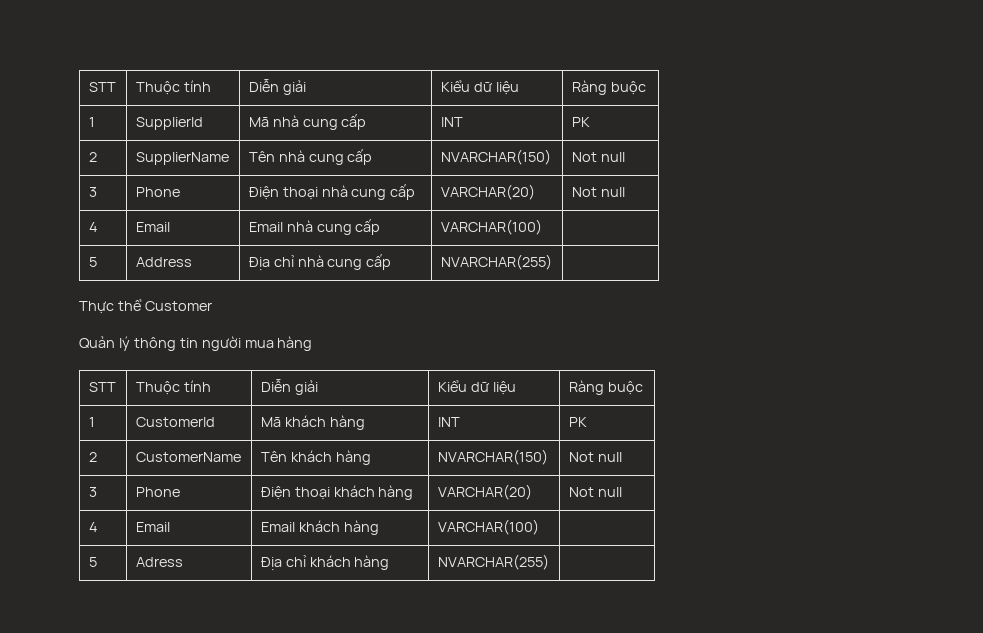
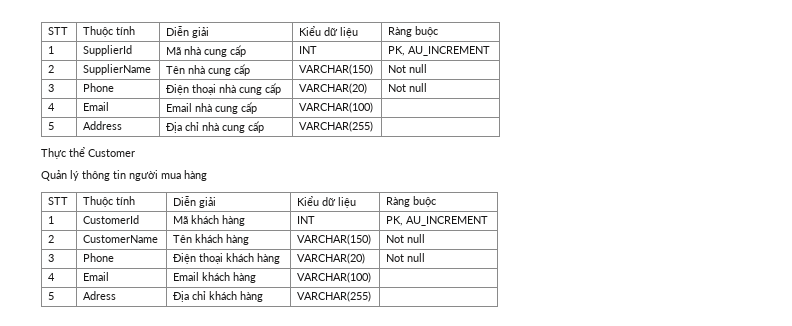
- 1 | SupplierId | Mã nhà cung cấp | INT | PK
+ 1 | SupplierId | Mã nhà cung cấp | INT | PK, AU_INCREMENT
- 2 | SupplierName | Tên nhà cung cấp | NVARCHAR(150) | Not null
+ 2 | SupplierName | Tên nhà cung cấp | VARCHAR(150) | Not null
- 5 | Address | Địa chỉ nhà cung cấp | NVARCHAR(255) |
+ 5 | Address | Địa chỉ nhà cung cấp | VARCHAR(255) |
- 1 | CustomerId | Mã khách hàng | INT | PK
+ 1 | CustomerId | Mã khách hàng | INT | PK, AU_INCREMENT
- 2 | CustomerName | Tên khách hàng | NVARCHAR(150) | Not null
+ 2 | CustomerName | Tên khách hàng | VARCHAR(150) | Not null
- 5 | Adress | Địa chỉ khách hàng | NVARCHAR(255) |
+ 5 | Adress | Địa chỉ khách hàng | VARCHAR(255) |

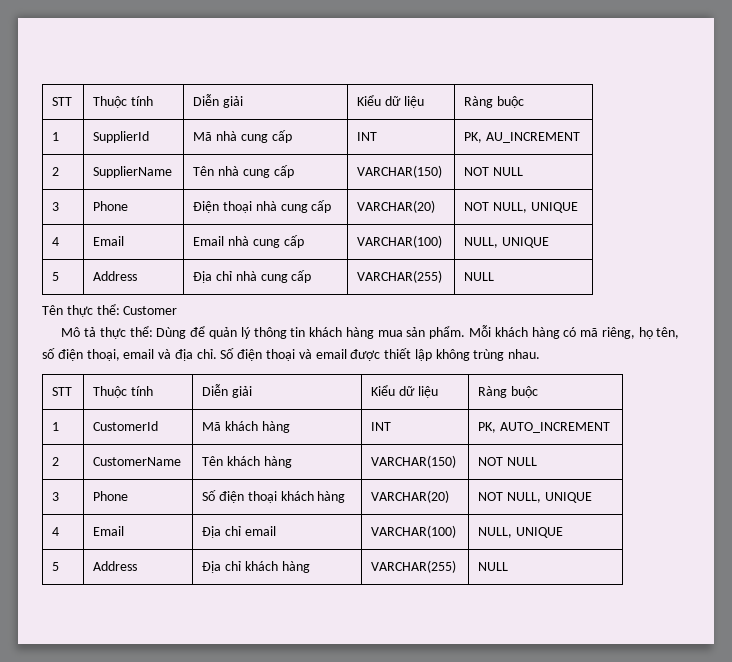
- 2 | SupplierName | Tên nhà cung cấp | VARCHAR(150) | Not null
+ 2 | SupplierName | Tên nhà cung cấp | VARCHAR(150) | NOT NULL
- 3 | Phone | Điện thoại nhà cung cấp | VARCHAR(20) | Not null
+ 3 | Phone | Điện thoại nhà cung cấp | VARCHAR(20) | NOT NULL, UNIQUE
- 4 | Email | Email nhà cung cấp | VARCHAR(100) |
+ 4 | Email | Email nhà cung cấp | VARCHAR(100) | NULL, UNIQUE
- 5 | Address | Địa chỉ nhà cung cấp | VARCHAR(255) |
- Thực thể Customer
- Quản lý thông tin người mua hàng
+ 5 | Address | Địa chỉ nhà cung cấp | VARCHAR(255) | NULL
+ Tên thực thể: Customer
+ Mô tả thực thể: Dùng để quản lý thông tin khách hàng mua sản phẩm. Mỗi khách hàng có mã riêng, họ tên, số điện thoại, email và địa chỉ. Số điện thoại và email được thiết lập không trùng nhau.
- 1 | CustomerId | Mã khách hàng | INT | PK, AU_INCREMENT
+ 1 | CustomerId | Mã khách hàng | INT | PK, AUTO_INCREMENT
- 2 | CustomerName | Tên khách hàng | VARCHAR(150) | Not null
- 3 | Phone | Điện thoại khách hàng | VARCHAR(20) | Not null
- 4 | Email | Email khách hàng | VARCHAR(100) |
- 5 | Adress | Địa chỉ khách hàng | VARCHAR(255) |
+ 2 | CustomerName | Tên khách hàng | VARCHAR(150) | NOT NULL
+ 3 | Phone | Số điện thoại khách hàng | VARCHAR(20) | NOT NULL, UNIQUE
+ 4 | Email | Địa chỉ email | VARCHAR(100) | NULL, UNIQUE
+ 5 | Address | Địa chỉ khách hàng | VARCHAR(255) | NULL

